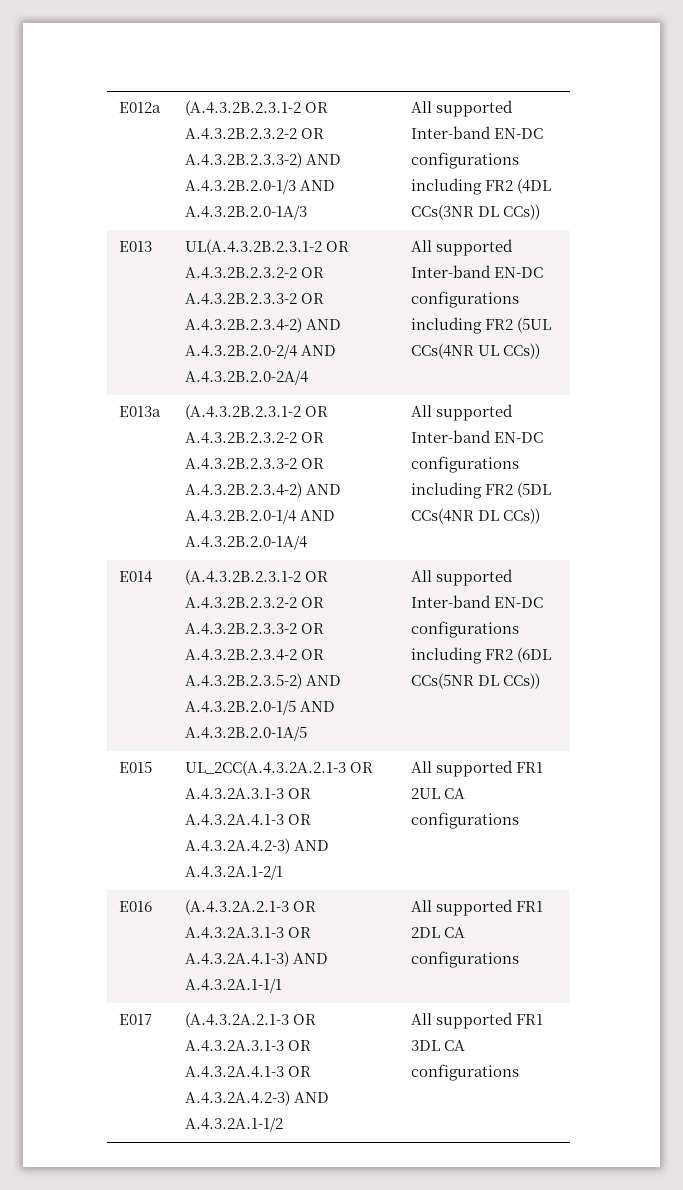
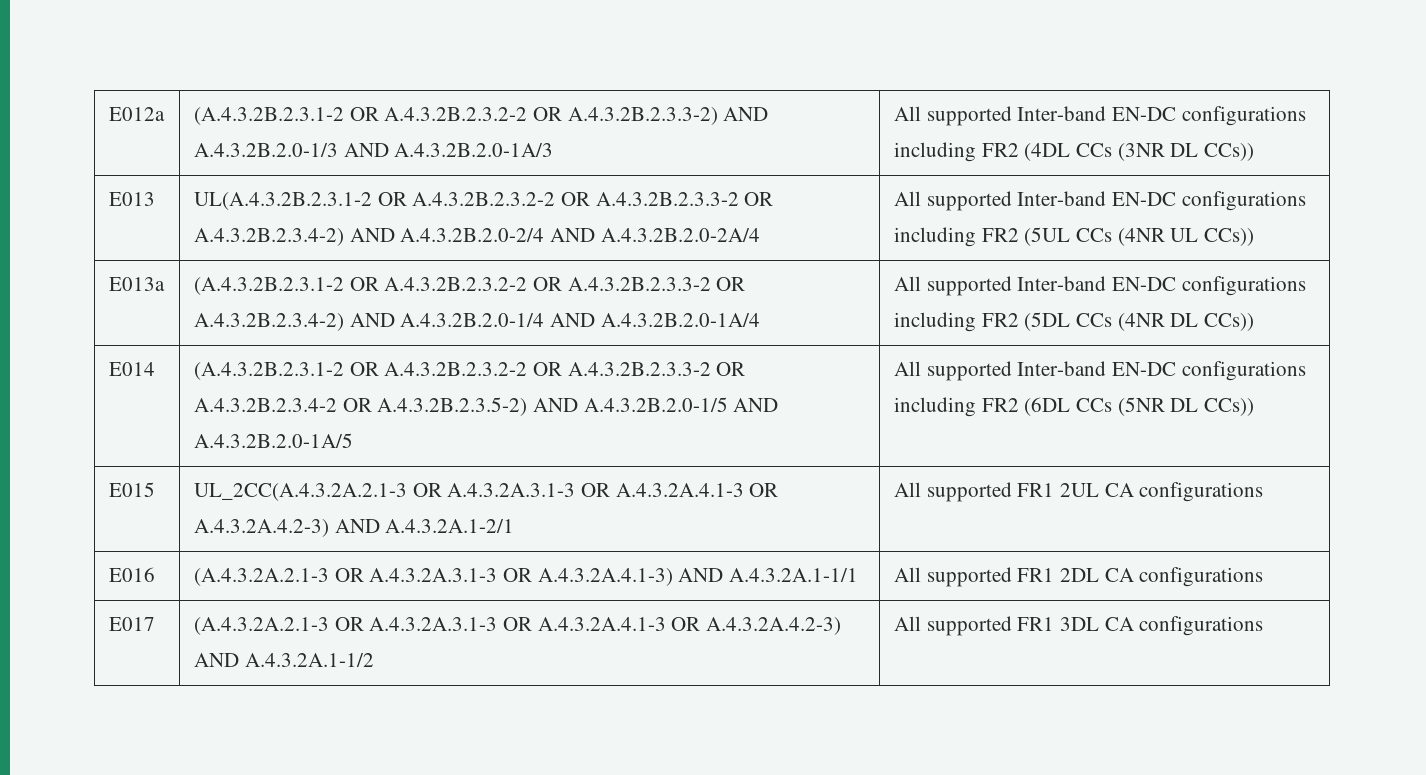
- E012a | (A.4.3.2B.2.3.1-2 OR A.4.3.2B.2.3.2-2 OR A.4.3.2B.2.3.3-2) AND A.4.3.2B.2.0-1/3 AND A.4.3.2B.2.0-1A/3 | All supported Inter-band EN-DC configurations including FR2 (4DL CCs(3NR DL CCs))
+ E012a | (A.4.3.2B.2.3.1-2 OR A.4.3.2B.2.3.2-2 OR A.4.3.2B.2.3.3-2) AND A.4.3.2B.2.0-1/3 AND A.4.3.2B.2.0-1A/3 | All supported Inter-band EN-DC configurations including FR2 (4DL CCs (3NR DL CCs))
- E013 | UL(A.4.3.2B.2.3.1-2 OR A.4.3.2B.2.3.2-2 OR A.4.3.2B.2.3.3-2 OR A.4.3.2B.2.3.4-2) AND A.4.3.2B.2.0-2/4 AND A.4.3.2B.2.0-2A/4 | All supported Inter-band EN-DC configurations including FR2 (5UL CCs(4NR UL CCs))
+ E013 | UL(A.4.3.2B.2.3.1-2 OR A.4.3.2B.2.3.2-2 OR A.4.3.2B.2.3.3-2 OR A.4.3.2B.2.3.4-2) AND A.4.3.2B.2.0-2/4 AND A.4.3.2B.2.0-2A/4 | All supported Inter-band EN-DC configurations including FR2 (5UL CCs (4NR UL CCs))
- E013a | (A.4.3.2B.2.3.1-2 OR A.4.3.2B.2.3.2-2 OR A.4.3.2B.2.3.3-2 OR A.4.3.2B.2.3.4-2) AND A.4.3.2B.2.0-1/4 AND A.4.3.2B.2.0-1A/4 | All supported Inter-band EN-DC configurations including FR2 (5DL CCs(4NR DL CCs))
+ E013a | (A.4.3.2B.2.3.1-2 OR A.4.3.2B.2.3.2-2 OR A.4.3.2B.2.3.3-2 OR A.4.3.2B.2.3.4-2) AND A.4.3.2B.2.0-1/4 AND A.4.3.2B.2.0-1A/4 | All supported Inter-band EN-DC configurations including FR2 (5DL CCs (4NR DL CCs))
- E014 | (A.4.3.2B.2.3.1-2 OR A.4.3.2B.2.3.2-2 OR A.4.3.2B.2.3.3-2 OR A.4.3.2B.2.3.4-2 OR A.4.3.2B.2.3.5-2) AND A.4.3.2B.2.0-1/5 AND A.4.3.2B.2.0-1A/5 | All supported Inter-band EN-DC configurations including FR2 (6DL CCs(5NR DL CCs))
+ E014 | (A.4.3.2B.2.3.1-2 OR A.4.3.2B.2.3.2-2 OR A.4.3.2B.2.3.3-2 OR A.4.3.2B.2.3.4-2 OR A.4.3.2B.2.3.5-2) AND A.4.3.2B.2.0-1/5 AND A.4.3.2B.2.0-1A/5 | All supported Inter-band EN-DC configurations including FR2 (6DL CCs (5NR DL CCs))

